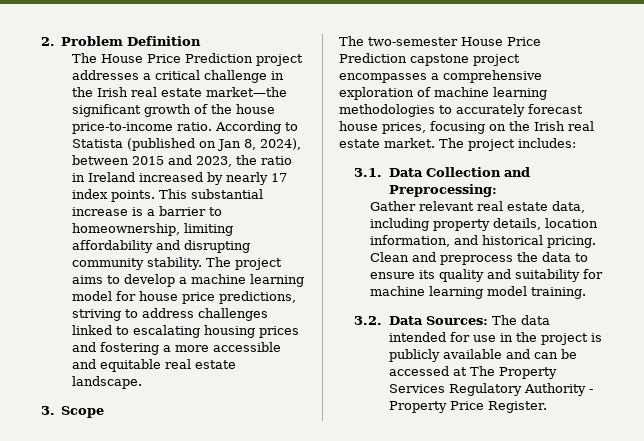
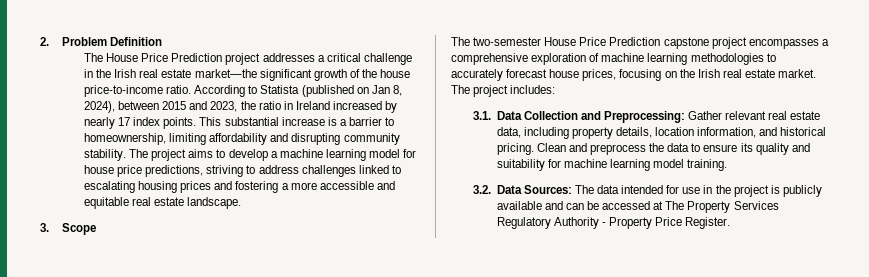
- 3.1. Data Collection and Preprocessing:
- Gather relevant real estate data, including property details, location information, and historical pricing.
+ 3.1. Data Collection and Preprocessing: Gather relevant real estate data, including property details, location information, and historical pricing.

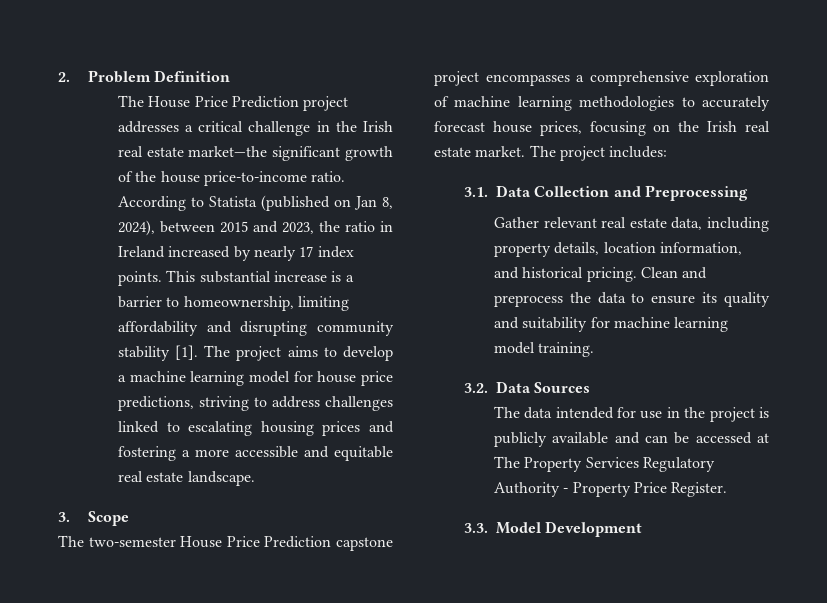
- This substantial increase is a barrier to homeownership, limiting affordability and disrupting community stability.
+ This substantial increase is a barrier to homeownership, limiting affordability and disrupting community stability [1].
- 3.1. Data Collection and Preprocessing: Gather relevant real estate data, including property details, location information, and historical pricing.
+ 3.1. Data Collection and Preprocessing
+ Gather relevant real estate data, including property details, location information, and historical pricing.
- 3.2. Data Sources: The data intended for use in the project is publicly available and can be accessed at The Property Services Regulatory Authority - Property Price Register.
+ 3.2. Data Sources
+ The data intended for use in the project is publicly available and can be accessed at The Property Services Regulatory Authority - Property Price Register.
+ 3.3. Model Development

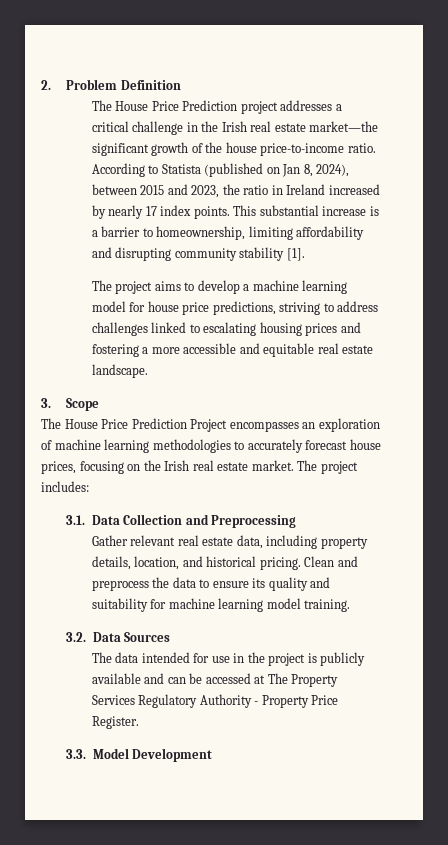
- This substantial increase is a barrier to homeownership, limiting affordability and disrupting community stability [1]. The project aims to develop a machine learning model for house price predictions, striving to address challenges linked to escalating housing prices and fostering a more accessible and equitable real estate landscape.
+ This substantial increase is a barrier to homeownership, limiting affordability and disrupting community stability [1].
+ The project aims to develop a machine learning model for house price predictions, striving to address challenges linked to escalating housing prices and fostering a more accessible and equitable real estate landscape.
- The two-semester House Price Prediction capstone project encompasses a comprehensive exploration of machine learning methodologies to accurately forecast house prices, focusing on the Irish real estate market.
+ The House Price Prediction Project encompasses an exploration of machine learning methodologies to accurately forecast house prices, focusing on the Irish real estate market.
- Gather relevant real estate data, including property details, location information, and historical pricing.
+ Gather relevant real estate data, including property details, location, and historical pricing.

